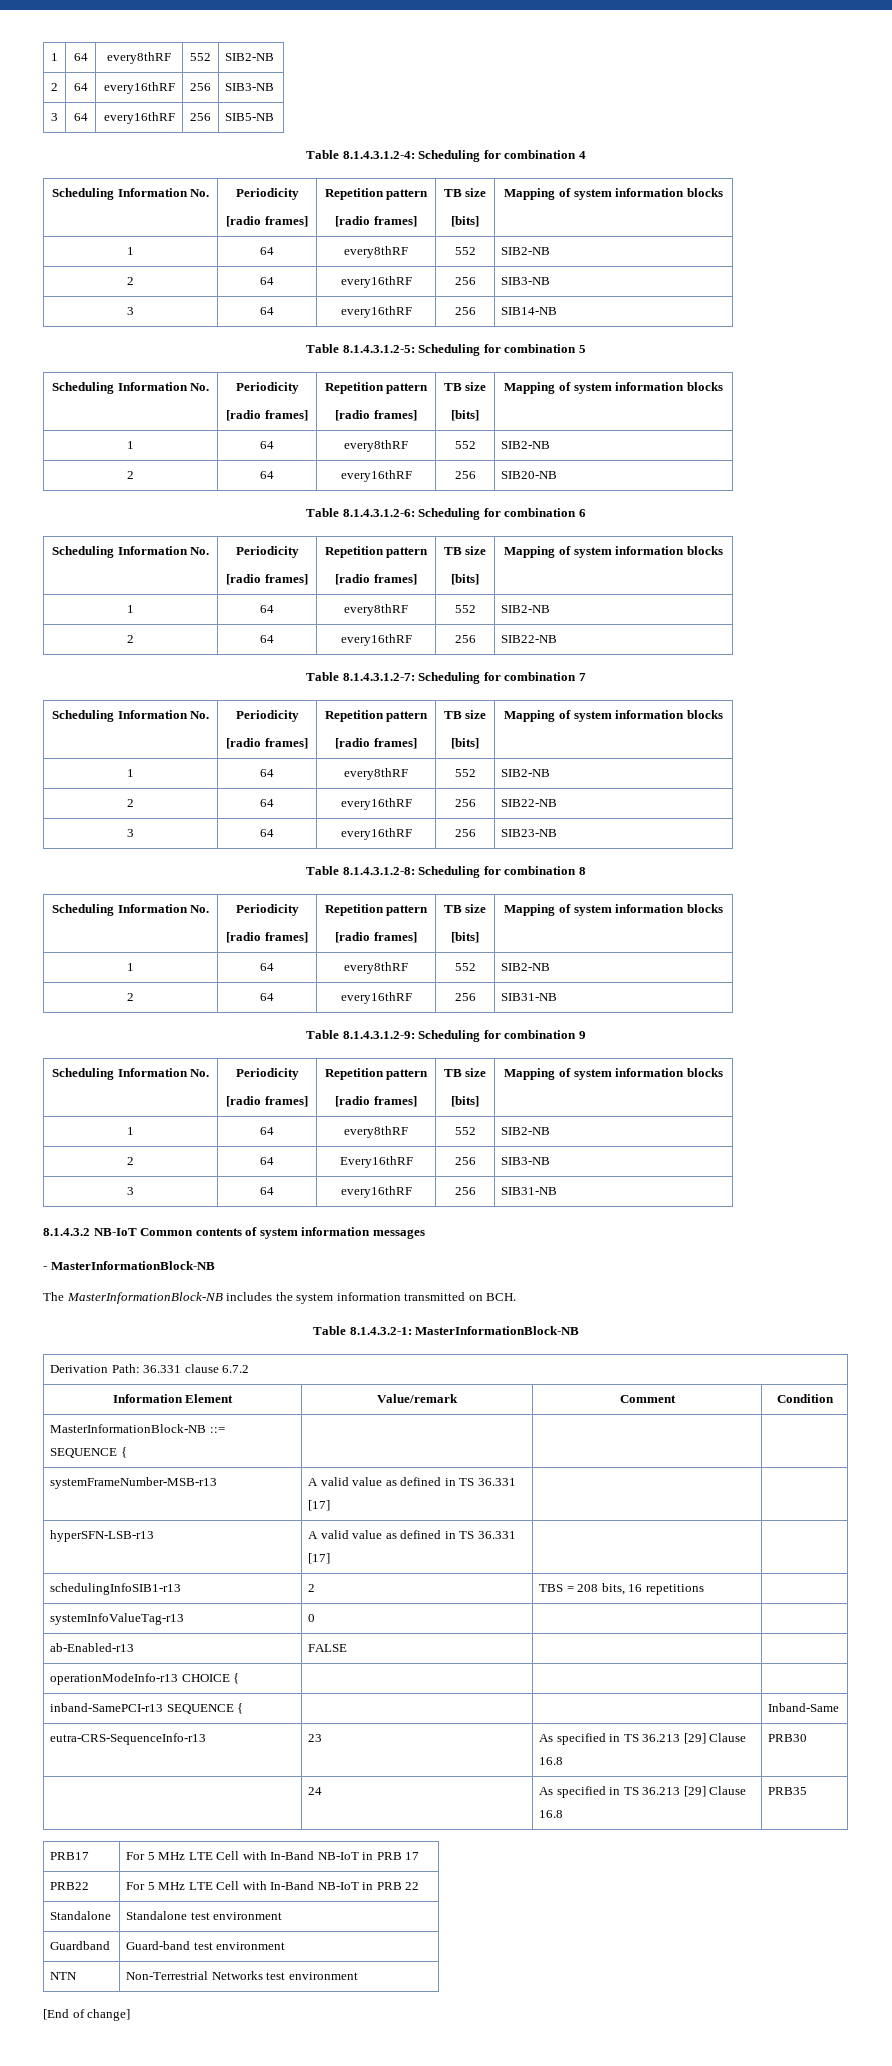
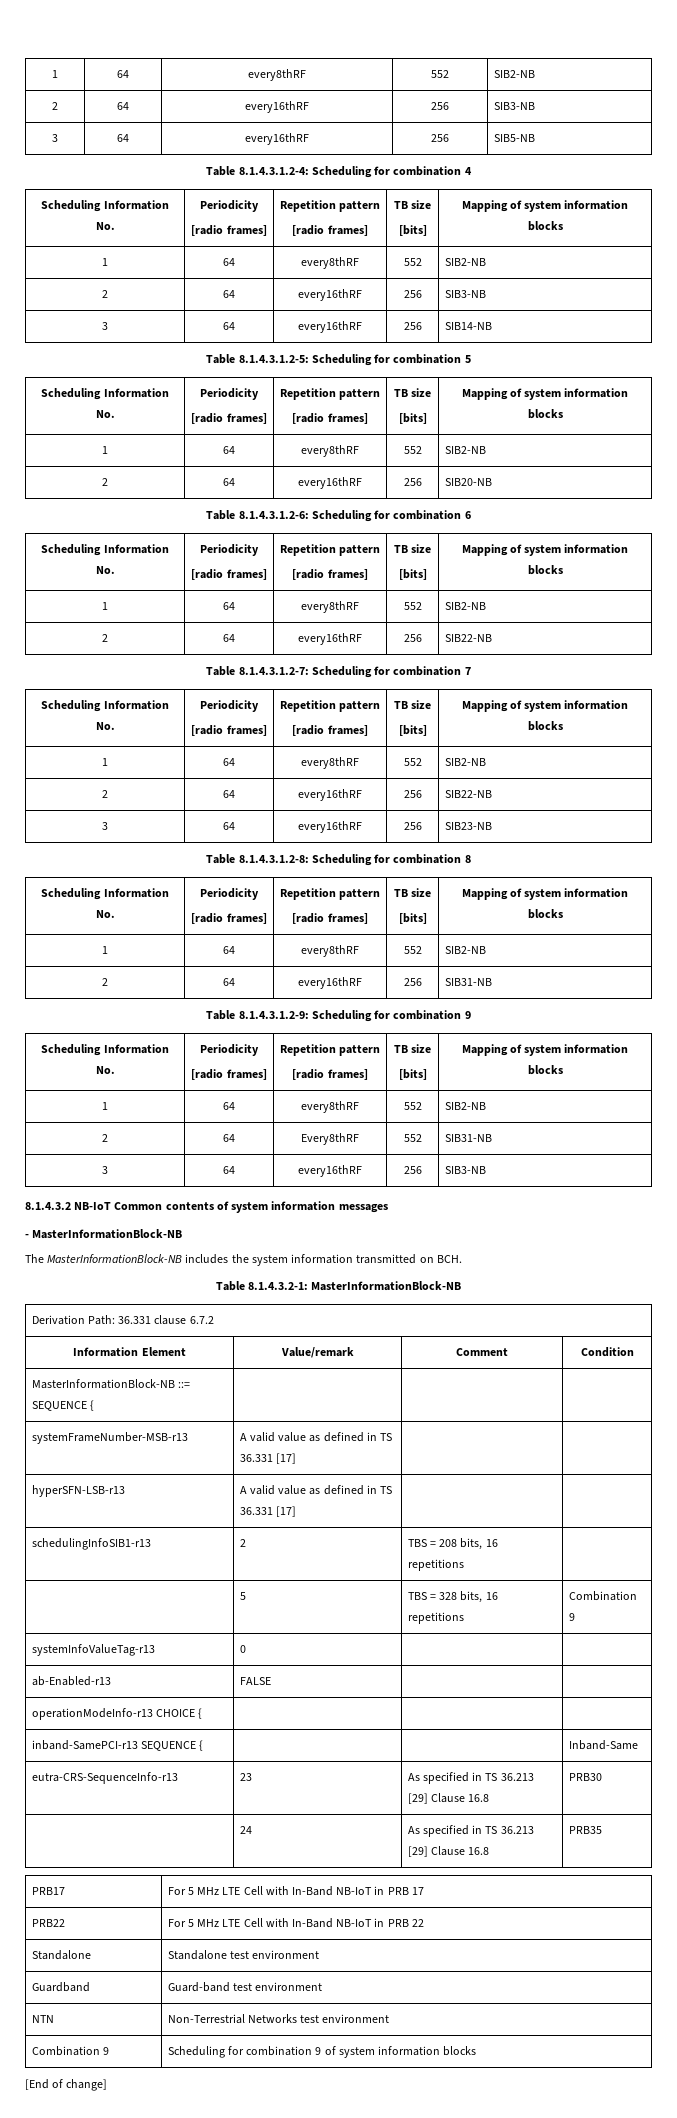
- 2 | 64 | Every16thRF | 256 | SIB3-NB
- 3 | 64 | every16thRF | 256 | SIB31-NB
+ 2 | 64 | Every8thRF | 552 | SIB31-NB
+ 3 | 64 | every16thRF | 256 | SIB3-NB
+ | 5 | TBS = 328 bits, 16 repetitions | Combination 9
+ Combination 9 | Scheduling for combination 9 of system information blocks

